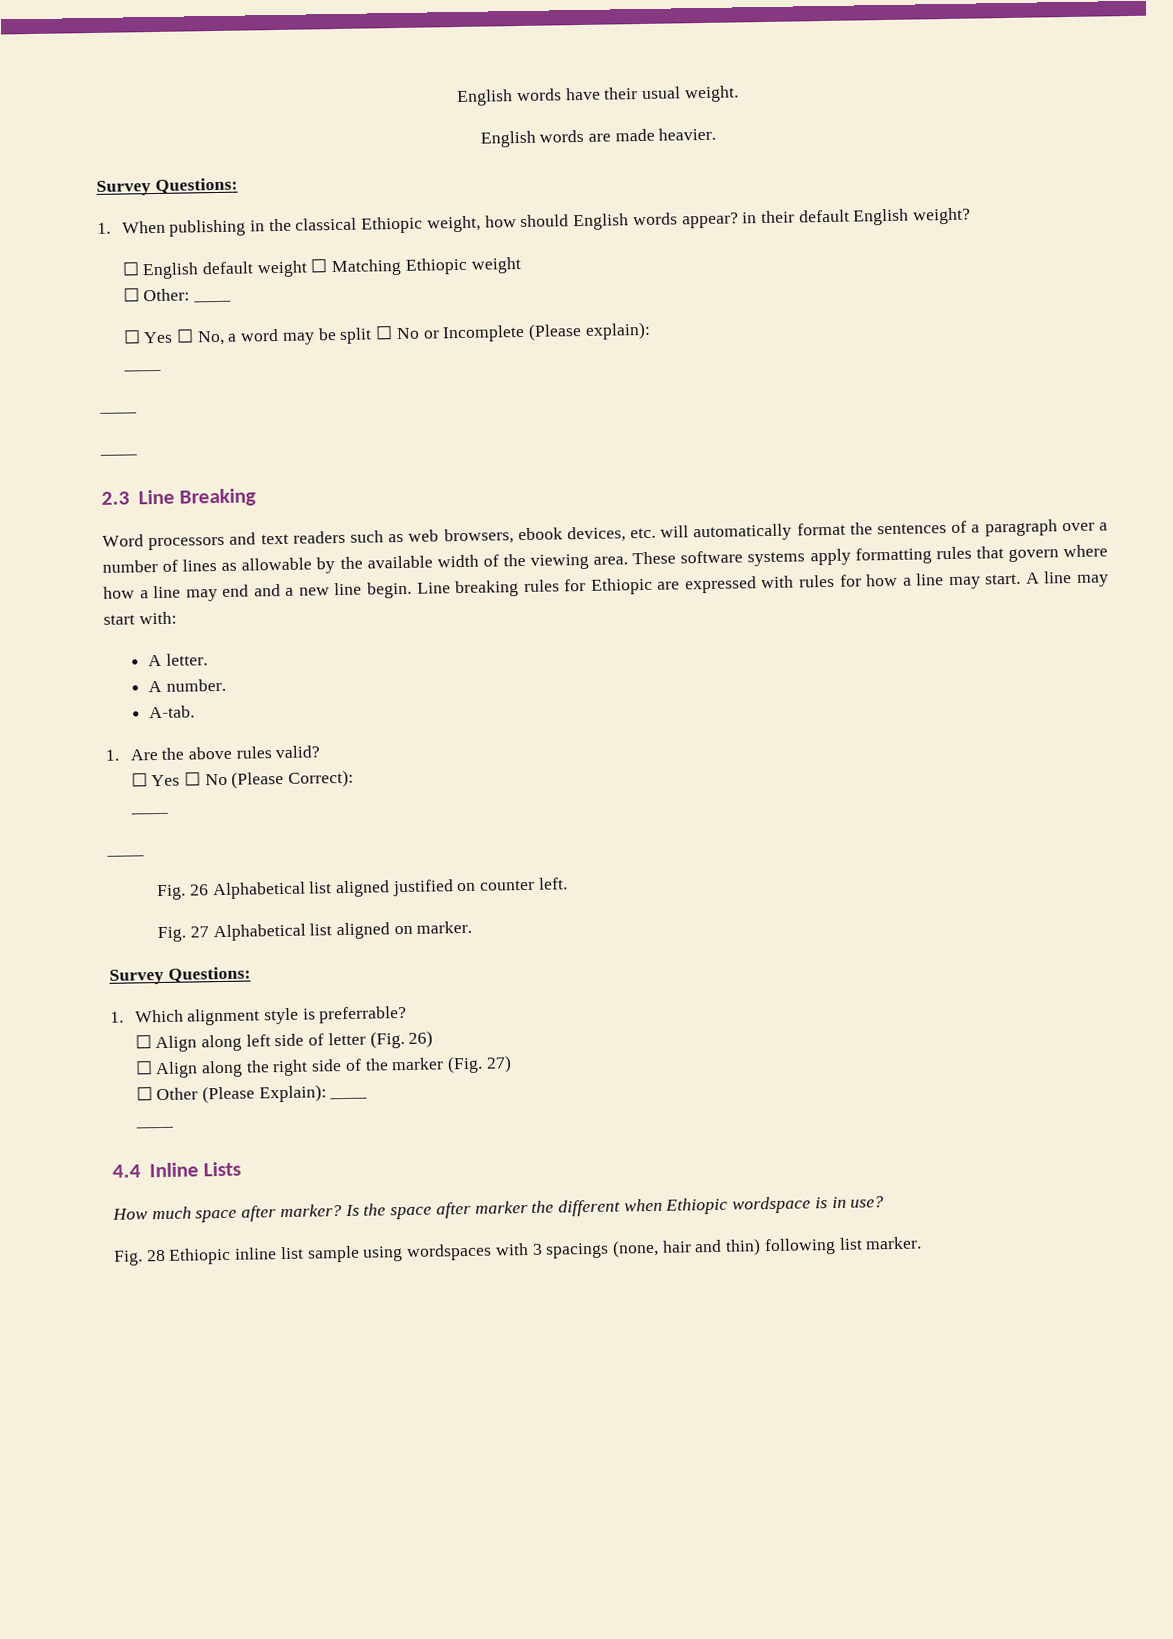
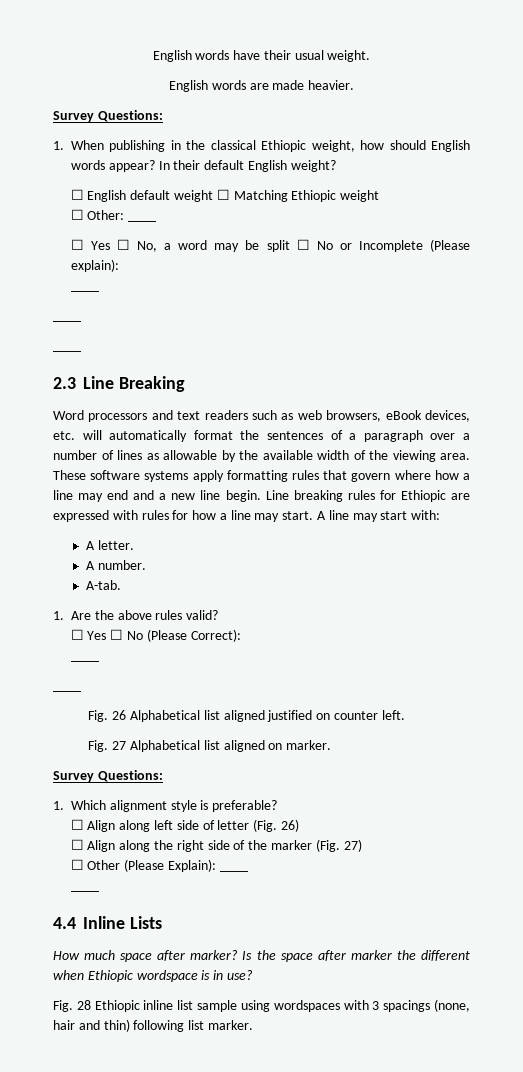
- 1. When publishing in the classical Ethiopic weight, how should English words appear? in their default English weight?
+ 1. When publishing in the classical Ethiopic weight, how should English words appear? In their default English weight?
- Word processors and text readers such as web browsers, ebook devices, etc. will automatically format the sentences of a paragraph over a number of lines as allowable by the available width of the viewing area.
+ Word processors and text readers such as web browsers, eBook devices, etc. will automatically format the sentences of a paragraph over a number of lines as allowable by the available width of the viewing area.
- 1. Which alignment style is preferrable?
+ 1. Which alignment style is preferable?

